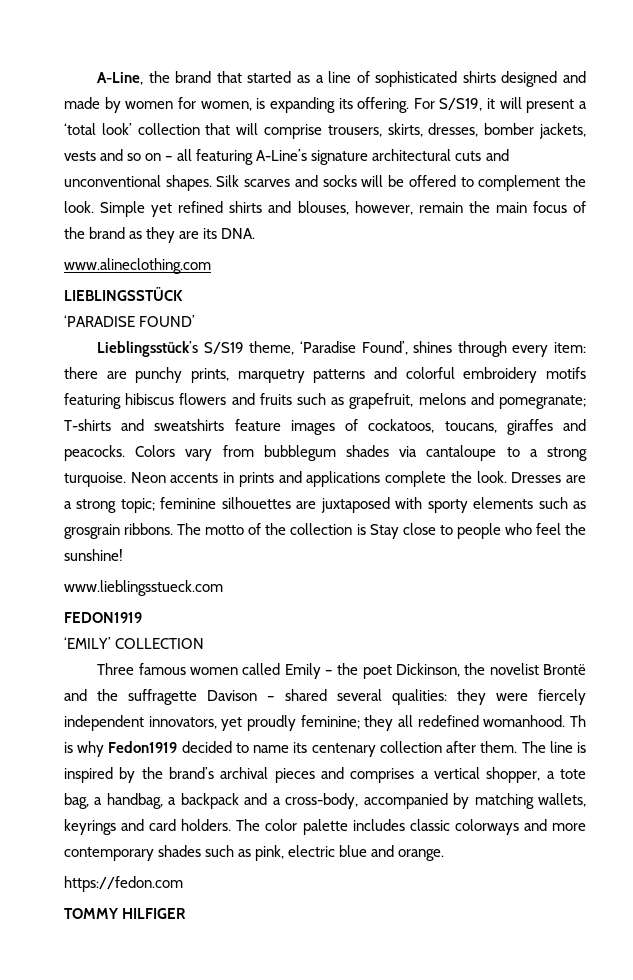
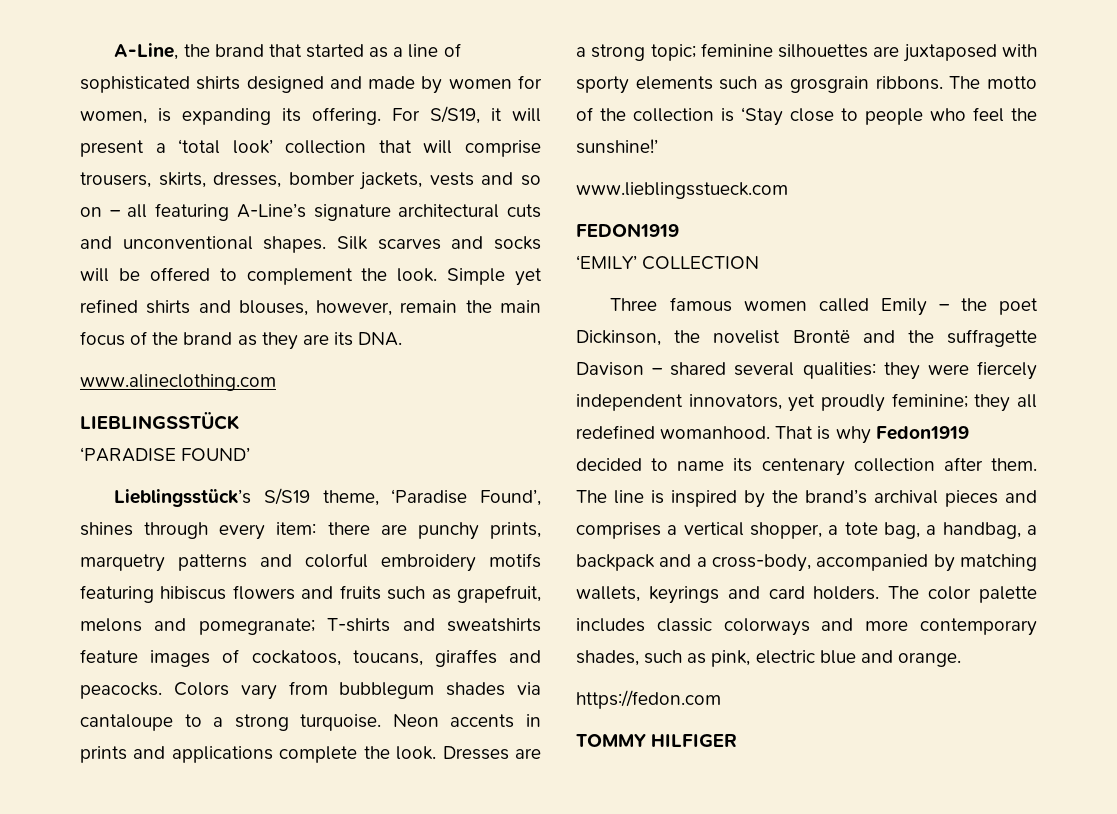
- The motto of the collection is Stay close to people who feel the sunshine!
+ The motto of the collection is ‘Stay close to people who feel the sunshine!’
- Th is why Fedon1919 decided to name its centenary collection after them.
+ That is why Fedon1919 decided to name its centenary collection after them.
- The color palette includes classic colorways and more contemporary shades such as pink, electric blue and orange.
+ The color palette includes classic colorways and more contemporary shades, such as pink, electric blue and orange.

